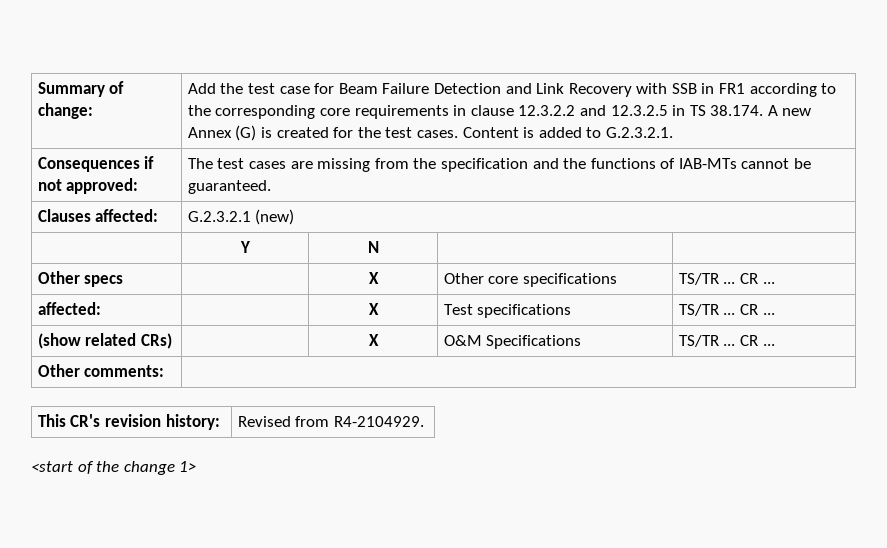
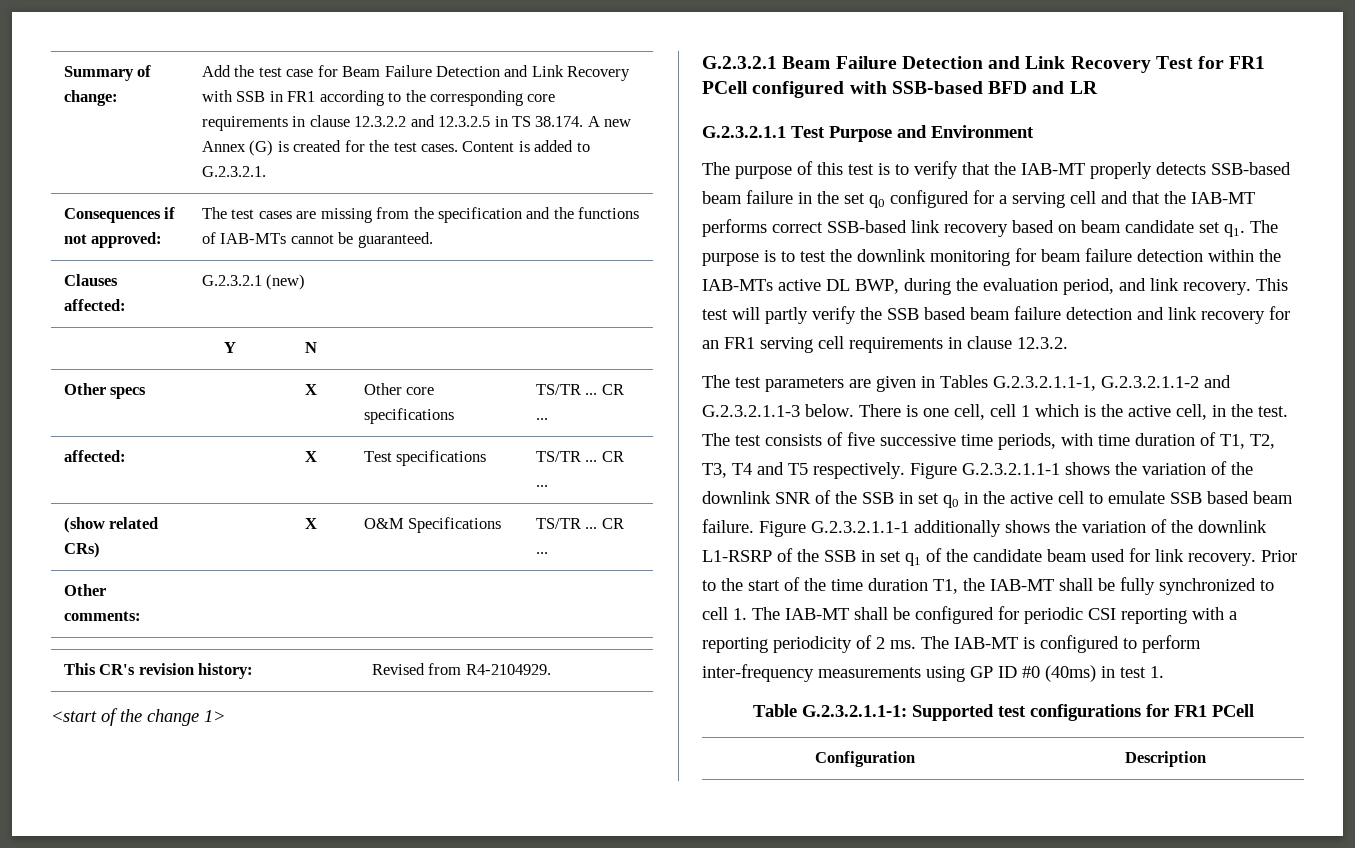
+ G.2.3.2.1 Beam Failure Detection and Link Recovery Test for FR1 PCell configured with SSB-based BFD and LR
+ G.2.3.2.1.1 Test Purpose and Environment
+ The purpose of this test is to verify that the IAB-MT properly detects SSB-based beam failure in the set q0 configured for a serving cell and that the IAB-MT performs correct SSB-based link recovery based on beam candidate set q1. The purpose is to test the downlink monitoring for beam failure detection within the IAB-MTs active DL BWP, during the evaluation period, and link recovery. This test will partly verify the SSB based beam failure detection and link recovery for an FR1 serving cell requirements in clause 12.3.2.
+ The test parameters are given in Tables G.2.3.2.1.1-1, G.2.3.2.1.1-2 and G.2.3.2.1.1-3 below. There is one cell, cell 1 which is the active cell, in the test. The test consists of five successive time periods, with time duration of T1, T2, T3, T4 and T5 respectively. Figure G.2.3.2.1.1-1 shows the variation of the downlink SNR of the SSB in set q0 in the active cell to emulate SSB based beam failure. Figure G.2.3.2.1.1-1 additionally shows the variation of the downlink L1-RSRP of the SSB in set q1 of the candidate beam used for link recovery. Prior to the start of the time duration T1, the IAB-MT shall be fully synchronized to cell 1. The IAB-MT shall be configured for periodic CSI reporting with a reporting periodicity of 2 ms. The IAB-MT is configured to perform inter-frequency measurements using GP ID #0 (40ms) in test 1.
+ Table G.2.3.2.1.1-1: Supported test configurations for FR1 PCell
+ Configuration | Description

